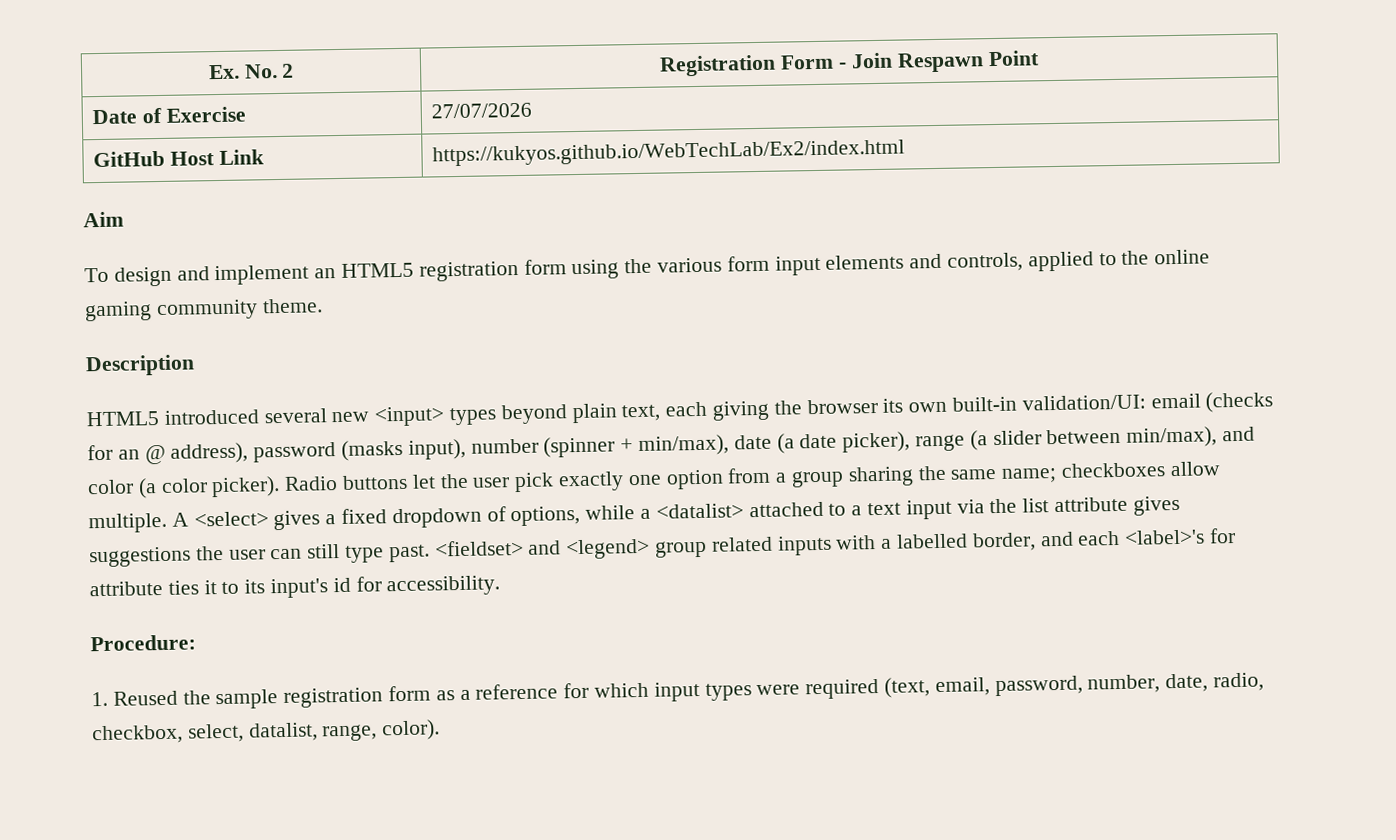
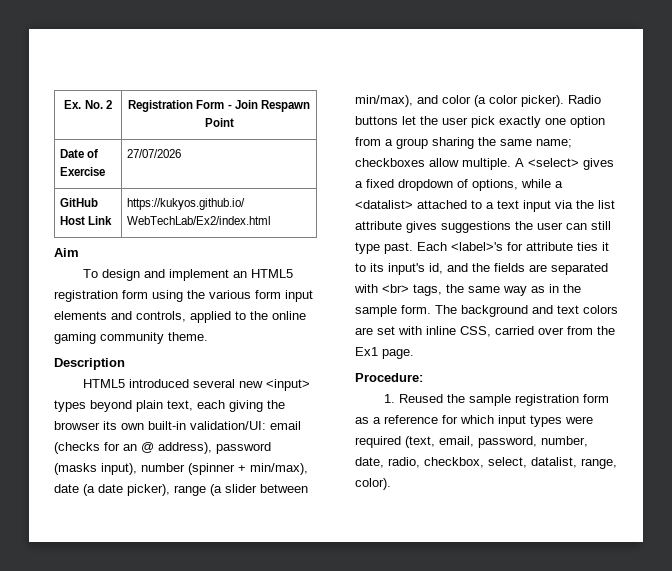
- <fieldset> and <legend> group related inputs with a labelled border, and each <label>'s for attribute ties it to its input's id for accessibility.
+ Each <label>'s for attribute ties it to its input's id, and the fields are separated with <br> tags, the same way as in the sample form. The background and text colors are set with inline CSS, carried over from the Ex1 page.

